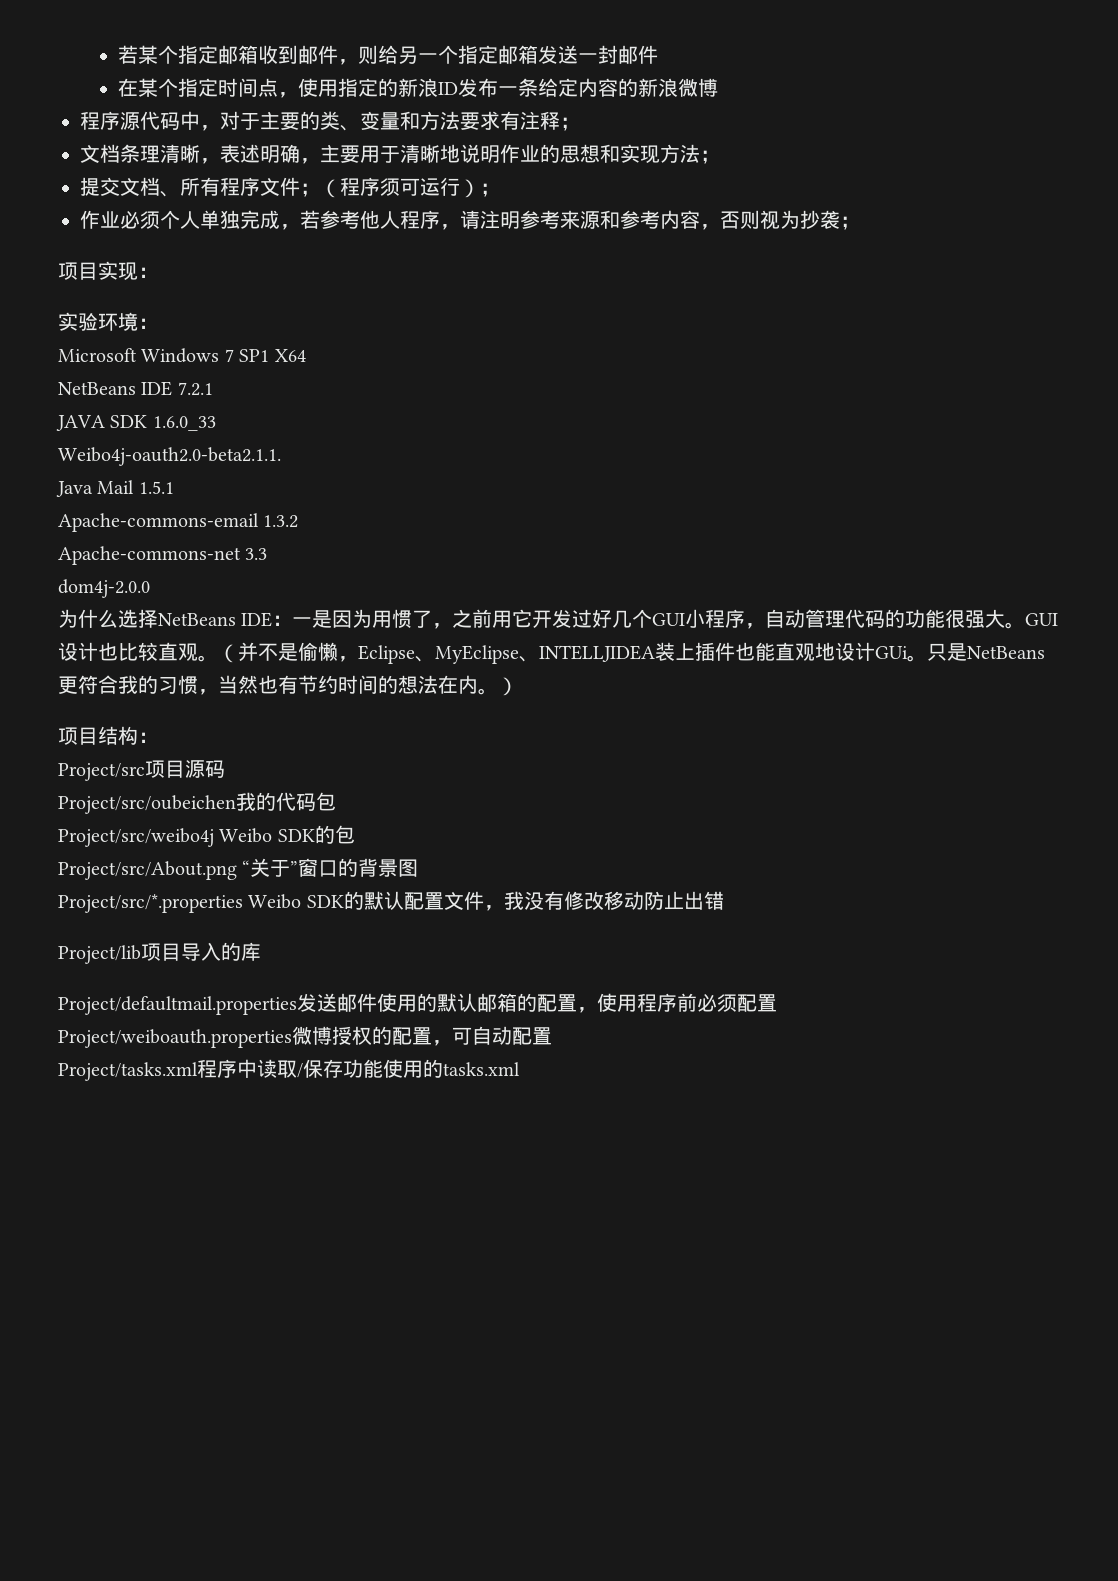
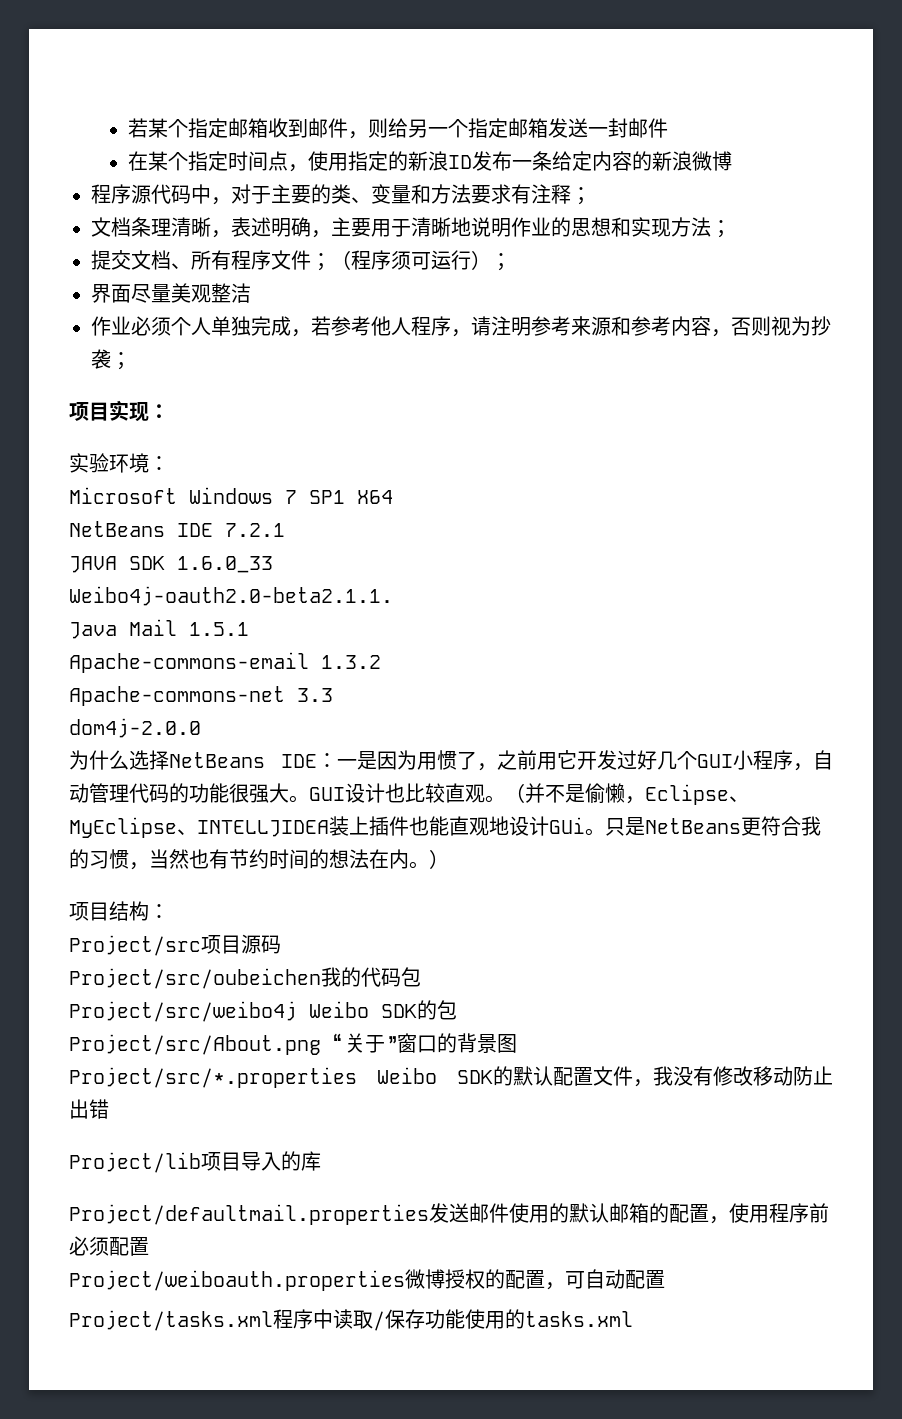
+ 界面尽量美观整洁

